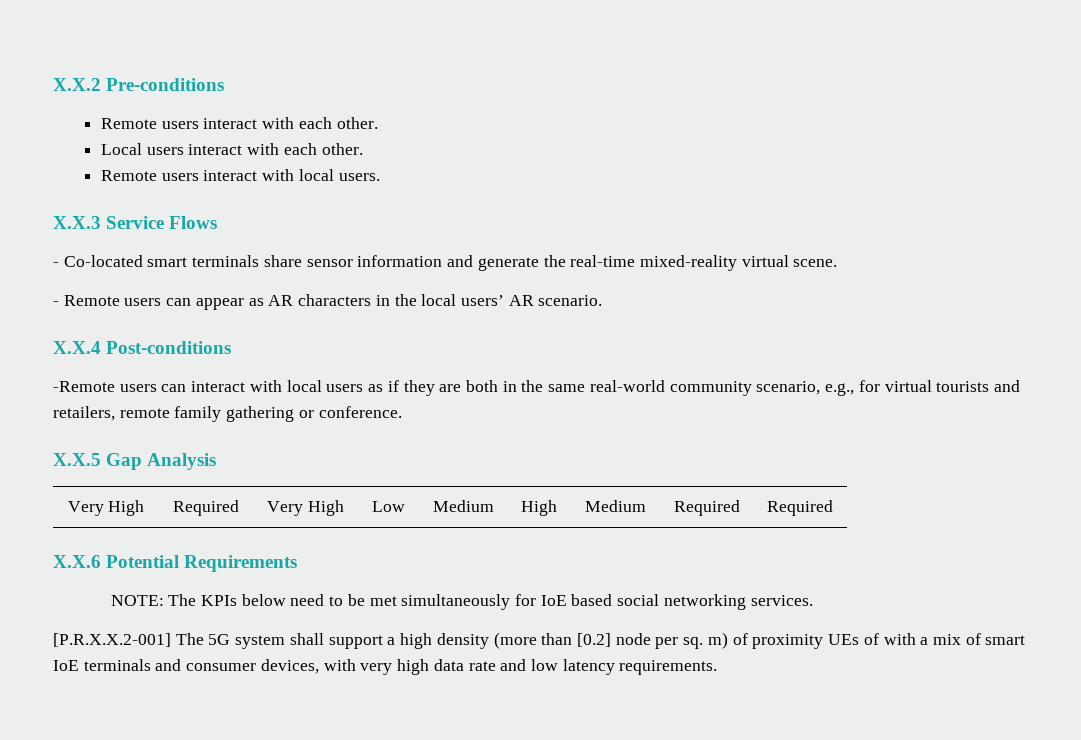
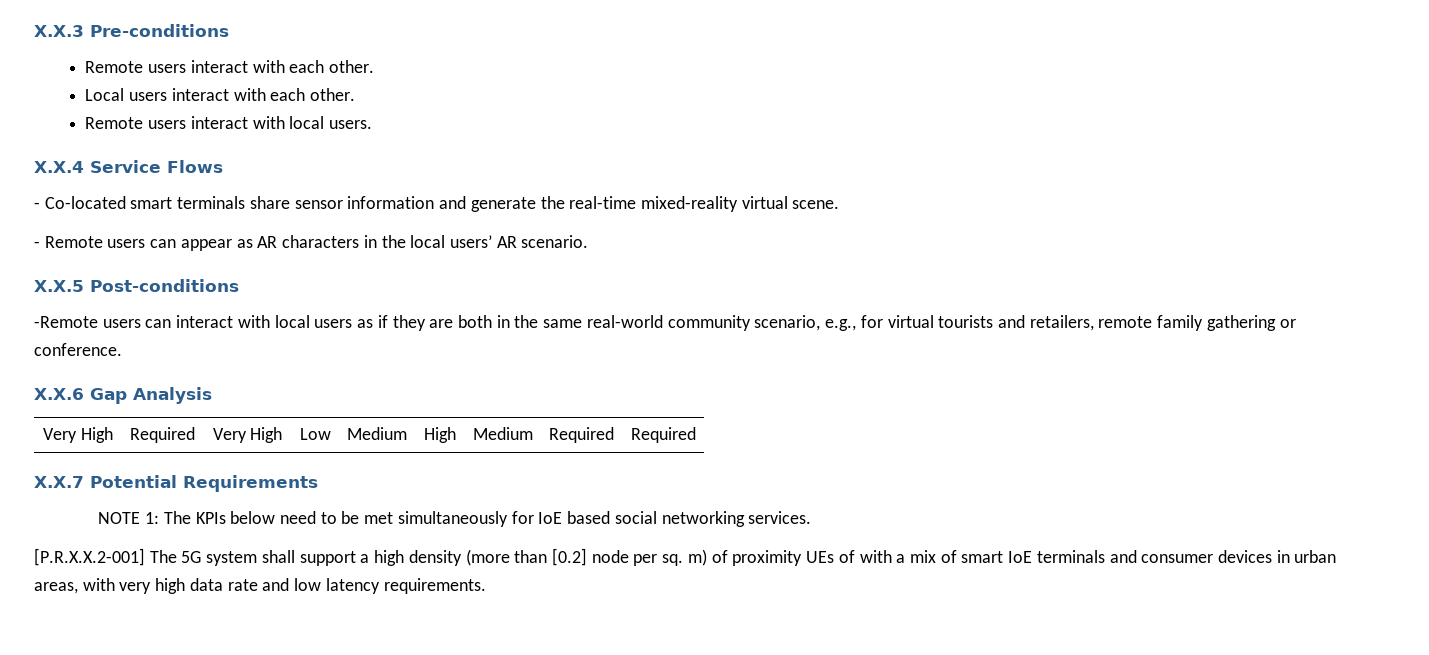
- X.X.2 Pre-conditions
+ X.X.3 Pre-conditions
- X.X.3 Service Flows
+ X.X.4 Service Flows
- X.X.4 Post-conditions
+ X.X.5 Post-conditions
- X.X.5 Gap Analysis
+ X.X.6 Gap Analysis
- X.X.6 Potential Requirements
+ X.X.7 Potential Requirements
- NOTE: The KPIs below need to be met simultaneously for IoE based social networking services.
+ NOTE 1: The KPIs below need to be met simultaneously for IoE based social networking services.
- [P.R.X.X.2-001] The 5G system shall support a high density (more than [0.2] node per sq. m) of proximity UEs of with a mix of smart IoE terminals and consumer devices, with very high data rate and low latency requirements.
+ [P.R.X.X.2-001] The 5G system shall support a high density (more than [0.2] node per sq. m) of proximity UEs of with a mix of smart IoE terminals and consumer devices in urban areas, with very high data rate and low latency requirements.

